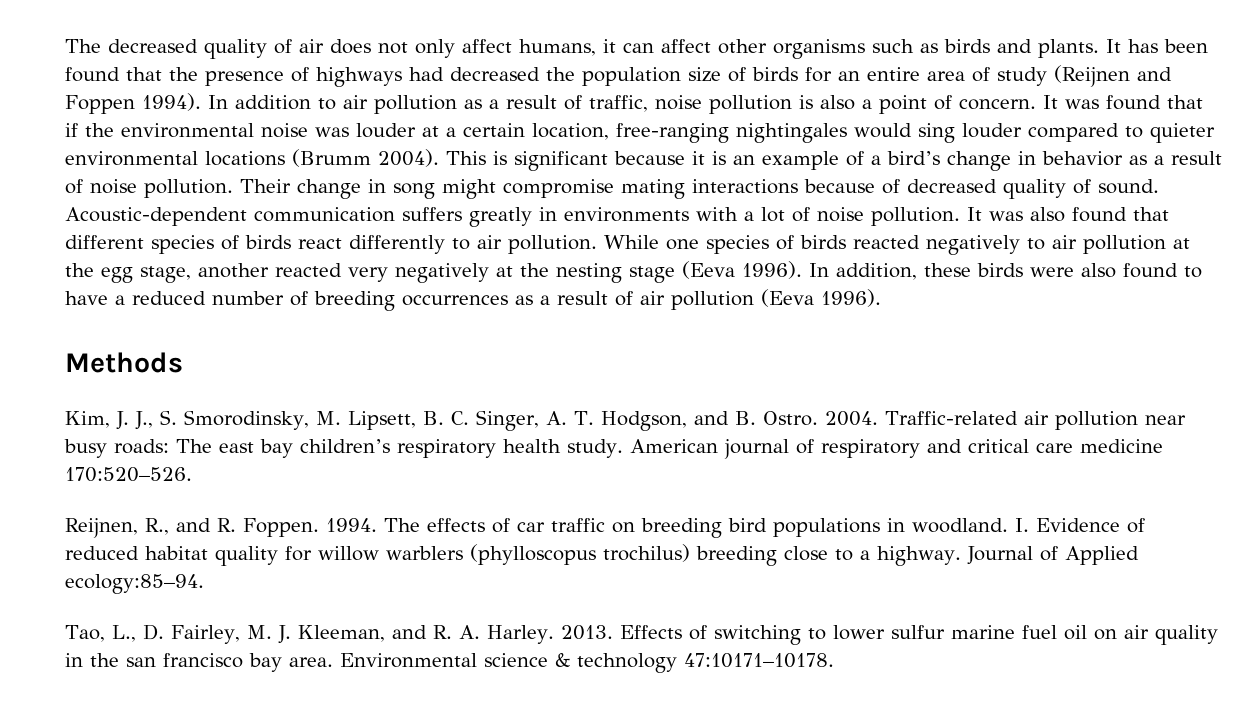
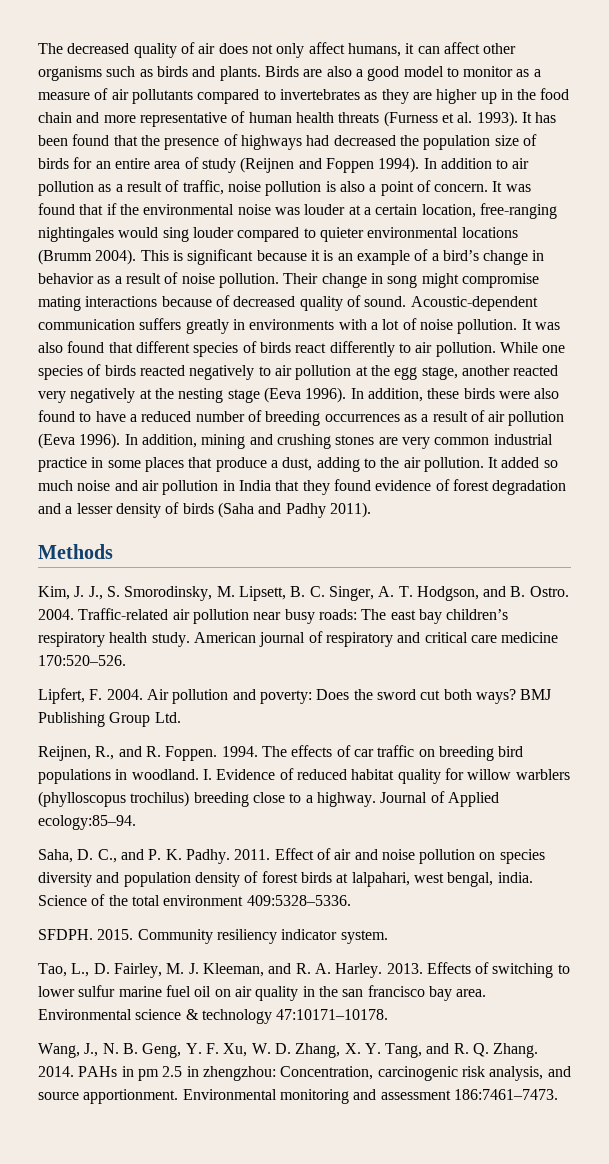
+ Birds are also a good model to monitor as a measure of air pollutants compared to invertebrates as they are higher up in the food chain and more representative of human health threats (Furness et al. 1993).
+ In addition, mining and crushing stones are very common industrial practice in some places that produce a dust, adding to the air pollution. It added so much noise and air pollution in India that they found evidence of forest degradation and a lesser density of birds (Saha and Padhy 2011).
+ Lipfert, F. 2004. Air pollution and poverty: Does the sword cut both ways? BMJ Publishing Group Ltd.
+ Saha, D. C., and P. K. Padhy. 2011. Effect of air and noise pollution on species diversity and population density of forest birds at lalpahari, west bengal, india. Science of the total environment 409:5328–5336.
+ SFDPH. 2015. Community resiliency indicator system.
+ Wang, J., N. B. Geng, Y. F. Xu, W. D. Zhang, X. Y. Tang, and R. Q. Zhang. 2014. PAHs in pm 2.5 in zhengzhou: Concentration, carcinogenic risk analysis, and source apportionment. Environmental monitoring and assessment 186:7461–7473.

